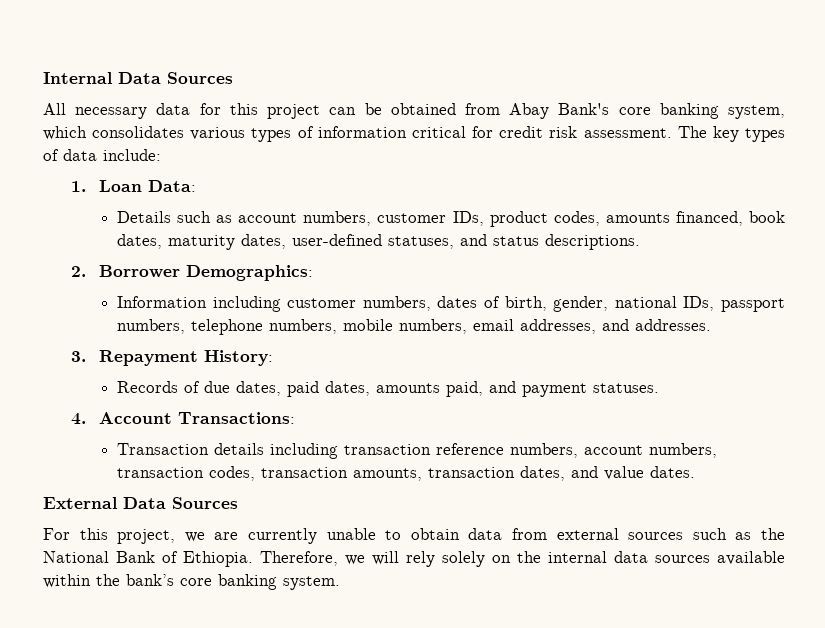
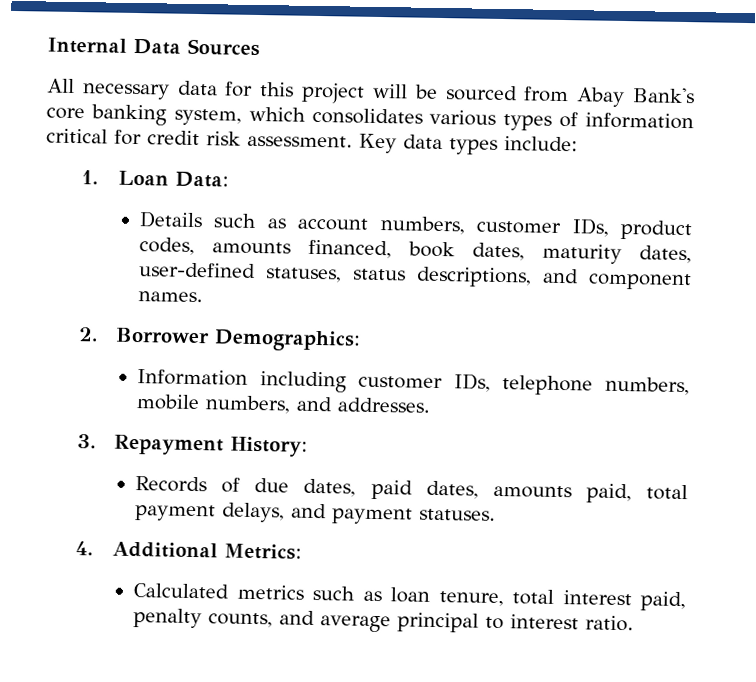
- All necessary data for this project can be obtained from Abay Bank's core banking system, which consolidates various types of information critical for credit risk assessment.
+ All necessary data for this project will be sourced from Abay Bank's core banking system, which consolidates various types of information critical for credit risk assessment.
- The key types of data include:
+ Key data types include:
- Details such as account numbers, customer IDs, product codes, amounts financed, book dates, maturity dates, user-defined statuses, and status descriptions.
+ Details such as account numbers, customer IDs, product codes, amounts financed, book dates, maturity dates, user-defined statuses, status descriptions, and component names.
- Information including customer numbers, dates of birth, gender, national IDs, passport numbers, telephone numbers, mobile numbers, email addresses, and addresses.
+ Information including customer IDs, telephone numbers, mobile numbers, and addresses.
- Records of due dates, paid dates, amounts paid, and payment statuses.
+ Records of due dates, paid dates, amounts paid, total payment delays, and payment statuses.
- 4. Account Transactions:
- Transaction details including transaction reference numbers, account numbers, transaction codes, transaction amounts, transaction dates, and value dates.
- External Data Sources
- For this project, we are currently unable to obtain data from external sources such as the National Bank of Ethiopia. Therefore, we will rely solely on the internal data sources available within the bank’s core banking system.
+ 4. Additional Metrics:
+ Calculated metrics such as loan tenure, total interest paid, penalty counts, and average principal to interest ratio.

